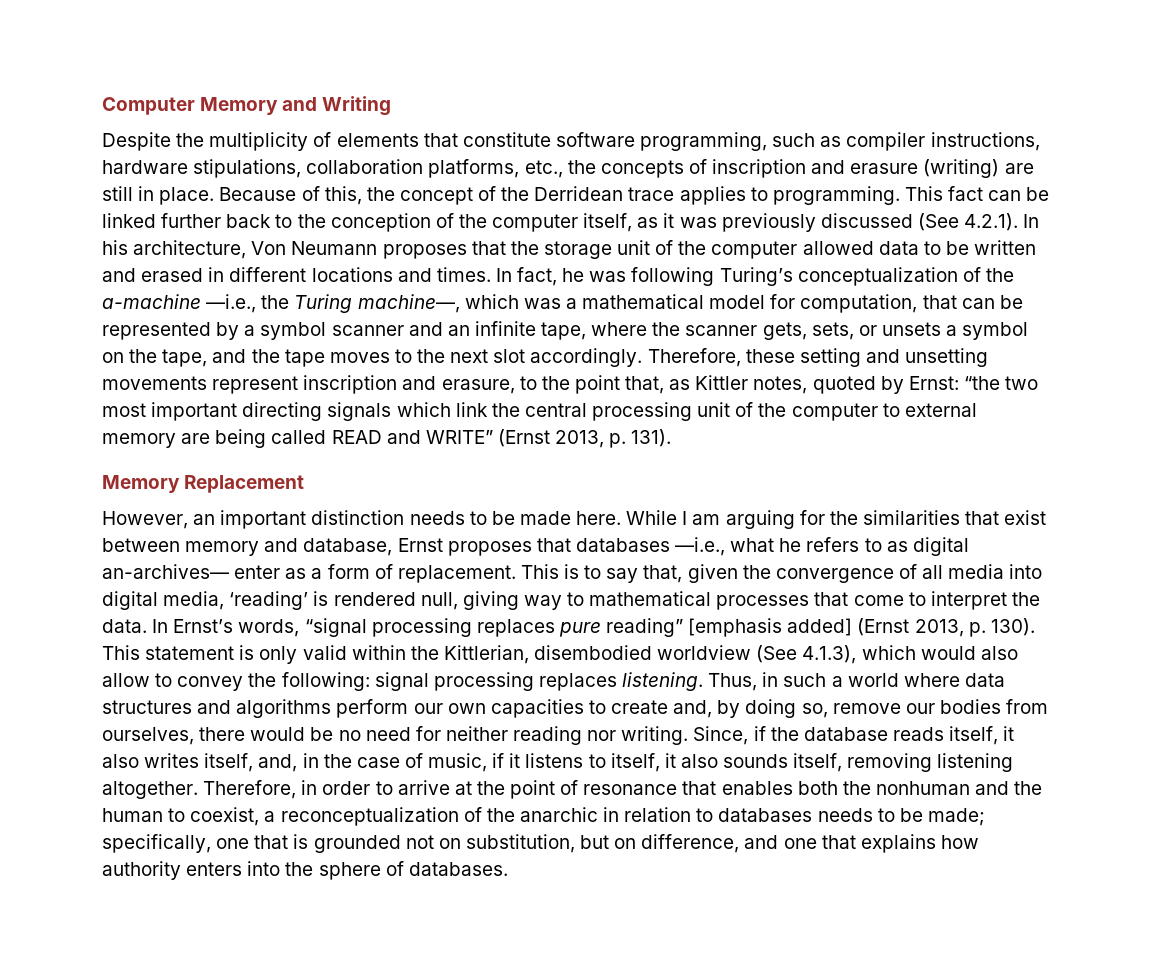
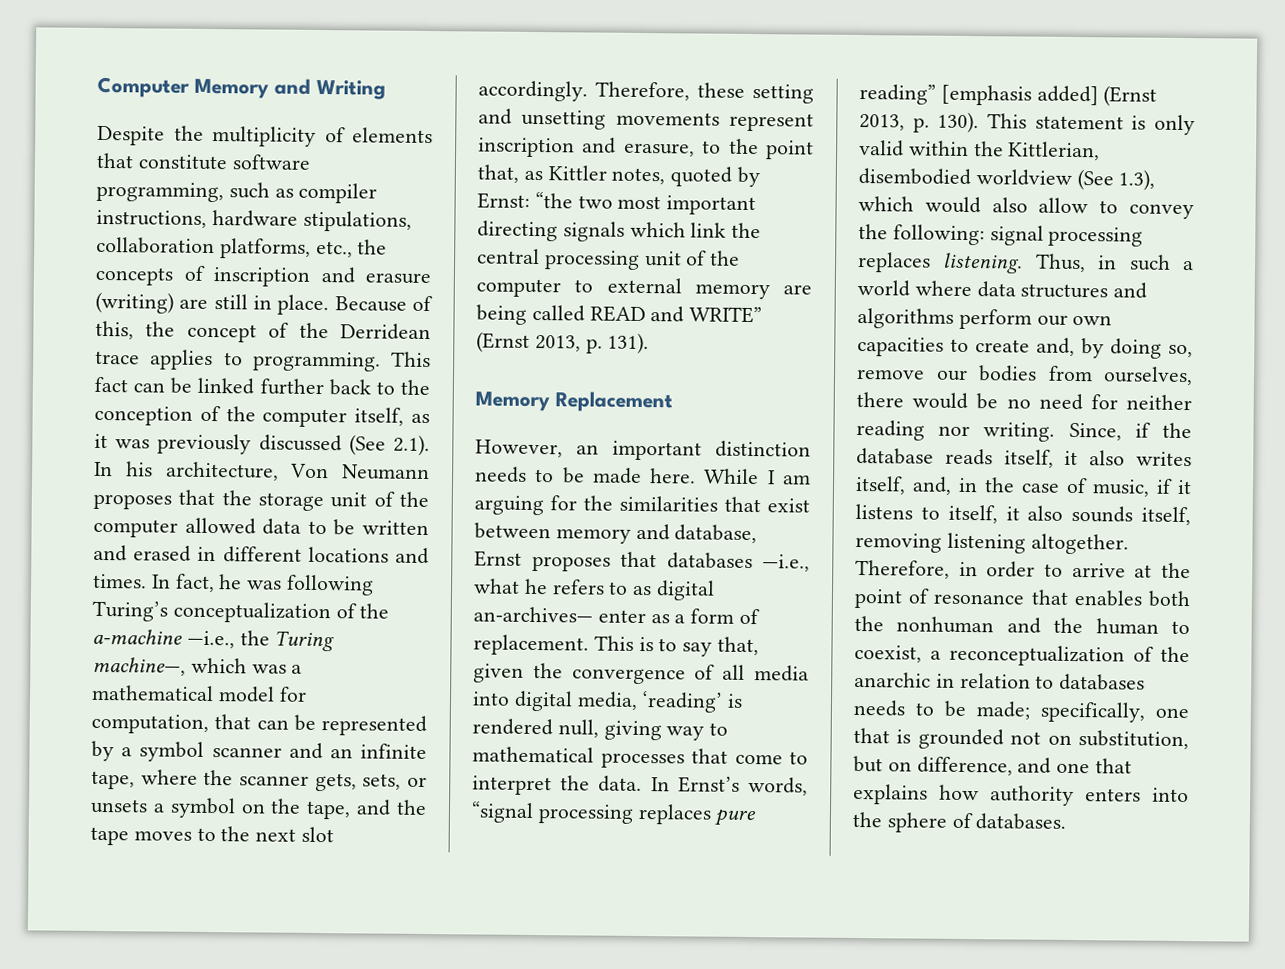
- This fact can be linked further back to the conception of the computer itself, as it was previously discussed (See 4.2.1). In his architecture, Von Neumann proposes that the storage unit of the computer allowed data to be written and erased in different locations and times.
+ This fact can be linked further back to the conception of the computer itself, as it was previously discussed (See 2.1). In his architecture, Von Neumann proposes that the storage unit of the computer allowed data to be written and erased in different locations and times.
- This statement is only valid within the Kittlerian, disembodied worldview (See 4.1.3), which would also allow to convey the following: signal processing replaces listening.
+ This statement is only valid within the Kittlerian, disembodied worldview (See 1.3), which would also allow to convey the following: signal processing replaces listening.

